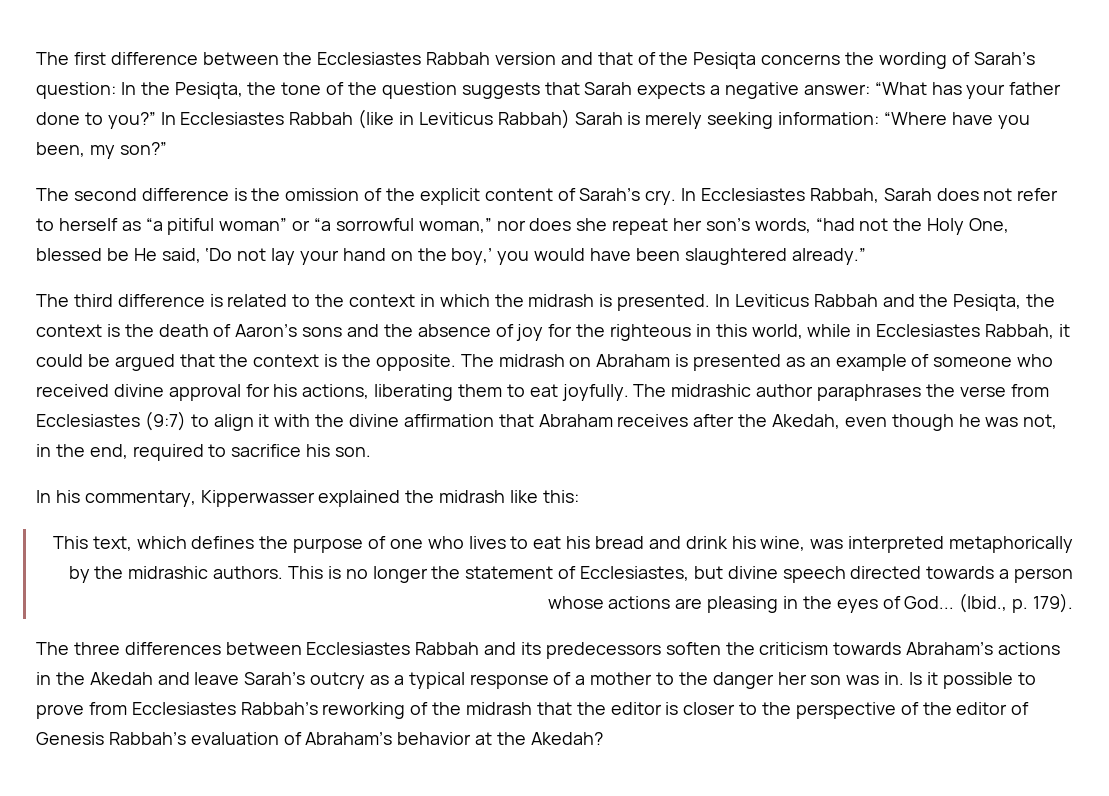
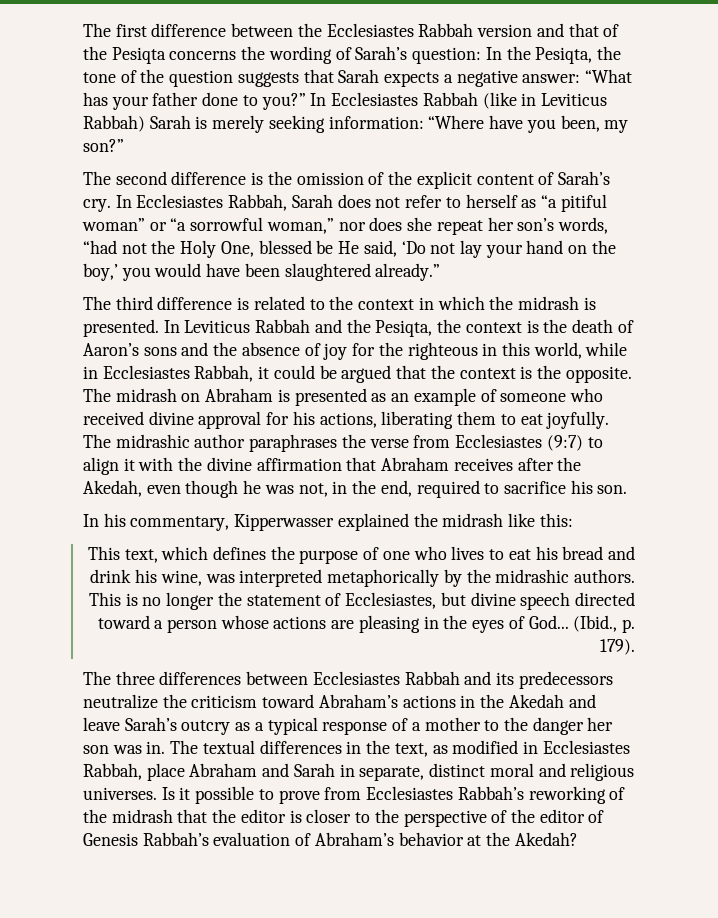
- This is no longer the statement of Ecclesiastes, but divine speech directed towards a person whose actions are pleasing in the eyes of God...
+ This is no longer the statement of Ecclesiastes, but divine speech directed toward a person whose actions are pleasing in the eyes of God...
- The three differences between Ecclesiastes Rabbah and its predecessors soften the criticism towards Abraham’s actions in the Akedah and leave Sarah’s outcry as a typical response of a mother to the danger her son was in.
+ The three differences between Ecclesiastes Rabbah and its predecessors neutralize the criticism toward Abraham’s actions in the Akedah and leave Sarah’s outcry as a typical response of a mother to the danger her son was in.
+ The textual differences in the text, as modified in Ecclesiastes Rabbah, place Abraham and Sarah in separate, distinct moral and religious universes.

